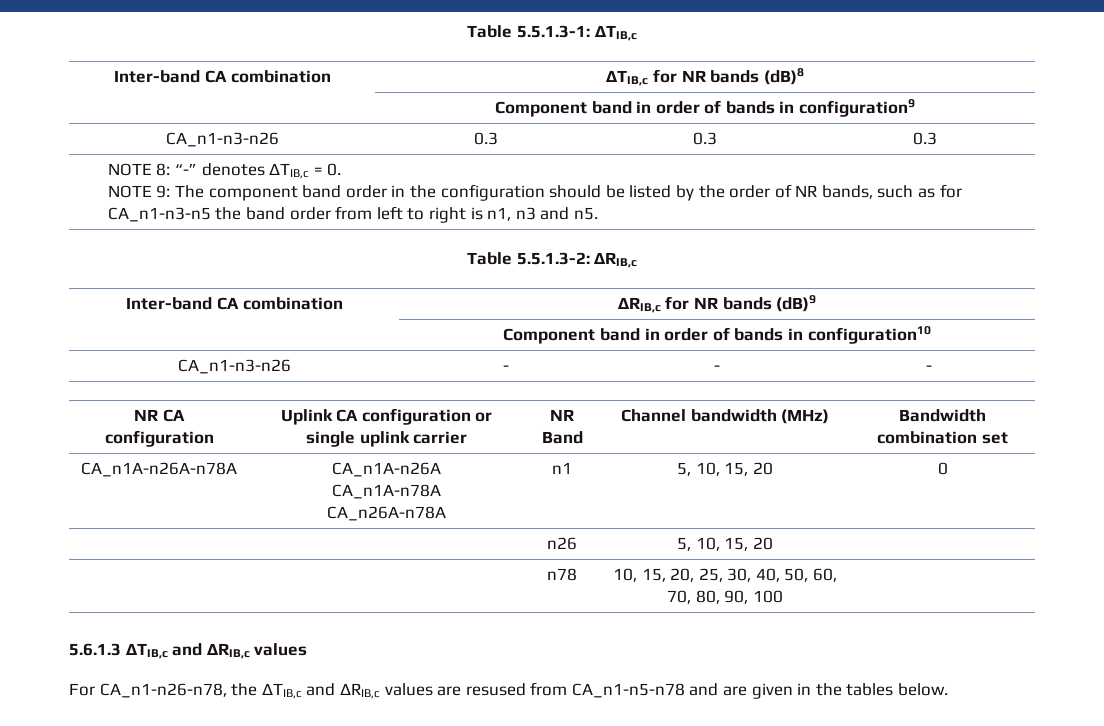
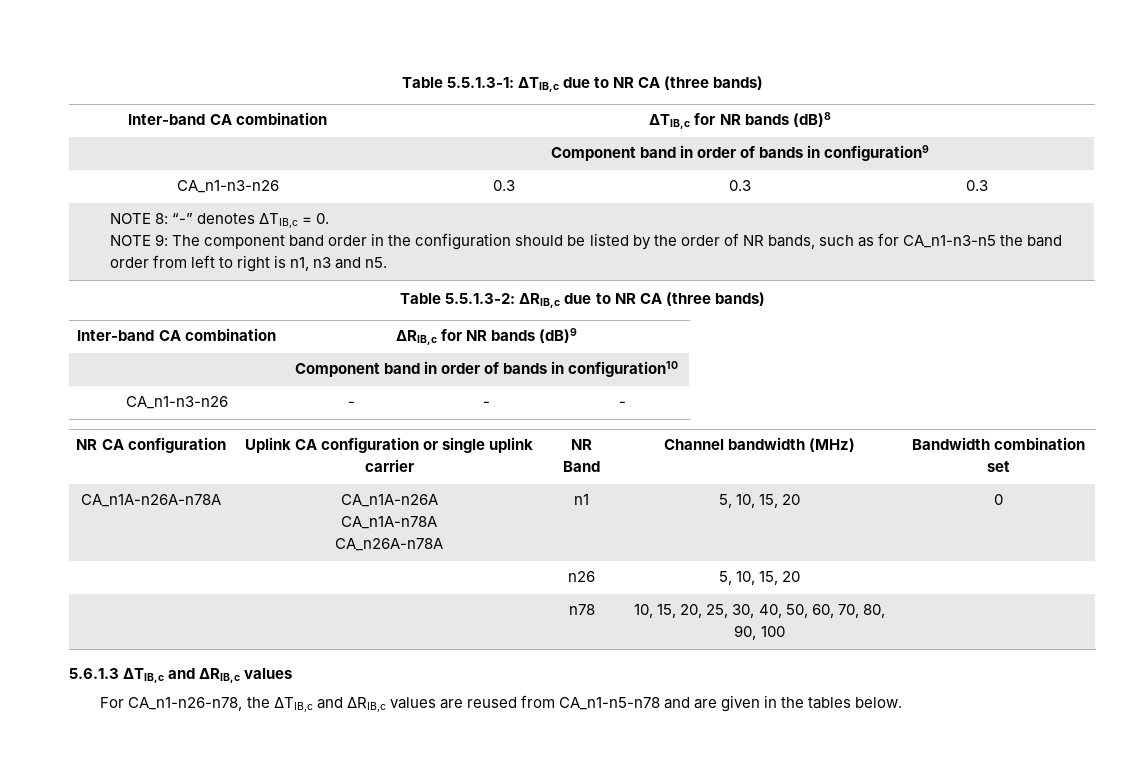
- Table 5.5.1.3-1: ΔTIB,c
+ Table 5.5.1.3-1: ΔTIB,c due to NR CA (three bands)
- Table 5.5.1.3-2: ΔRIB,c
+ Table 5.5.1.3-2: ΔRIB,c due to NR CA (three bands)
- For CA_n1-n26-n78, the ΔTIB,c and ΔRIB,c values are resused from CA_n1-n5-n78 and are given in the tables below.
+ For CA_n1-n26-n78, the ΔTIB,c and ΔRIB,c values are reused from CA_n1-n5-n78 and are given in the tables below.

